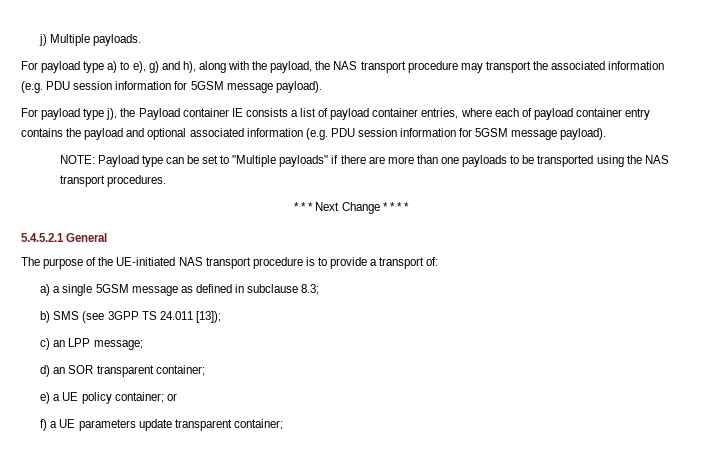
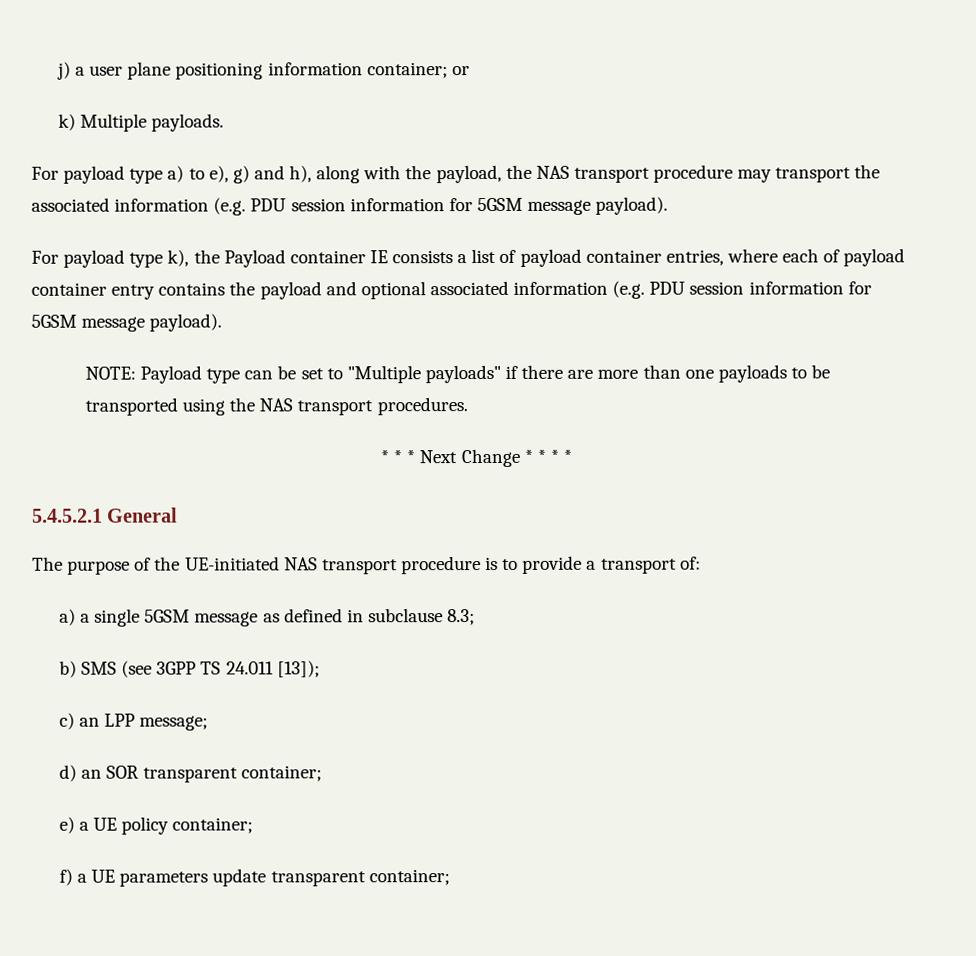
- j) Multiple payloads.
+ j) a user plane positioning information container; or
+ k) Multiple payloads.
- For payload type j), the Payload container IE consists a list of payload container entries, where each of payload container entry contains the payload and optional associated information (e.g. PDU session information for 5GSM message payload).
+ For payload type k), the Payload container IE consists a list of payload container entries, where each of payload container entry contains the payload and optional associated information (e.g. PDU session information for 5GSM message payload).
- e) a UE policy container; or
+ e) a UE policy container;

